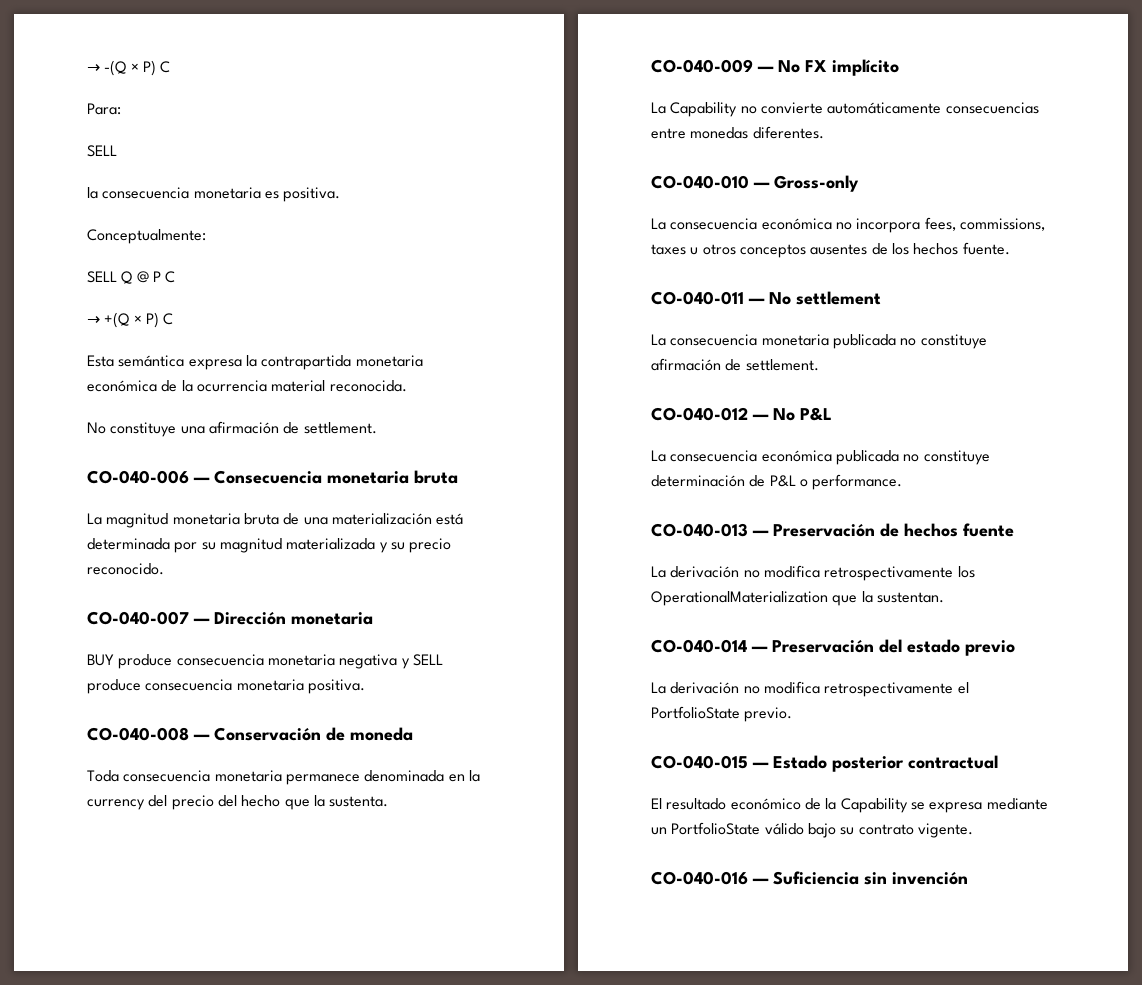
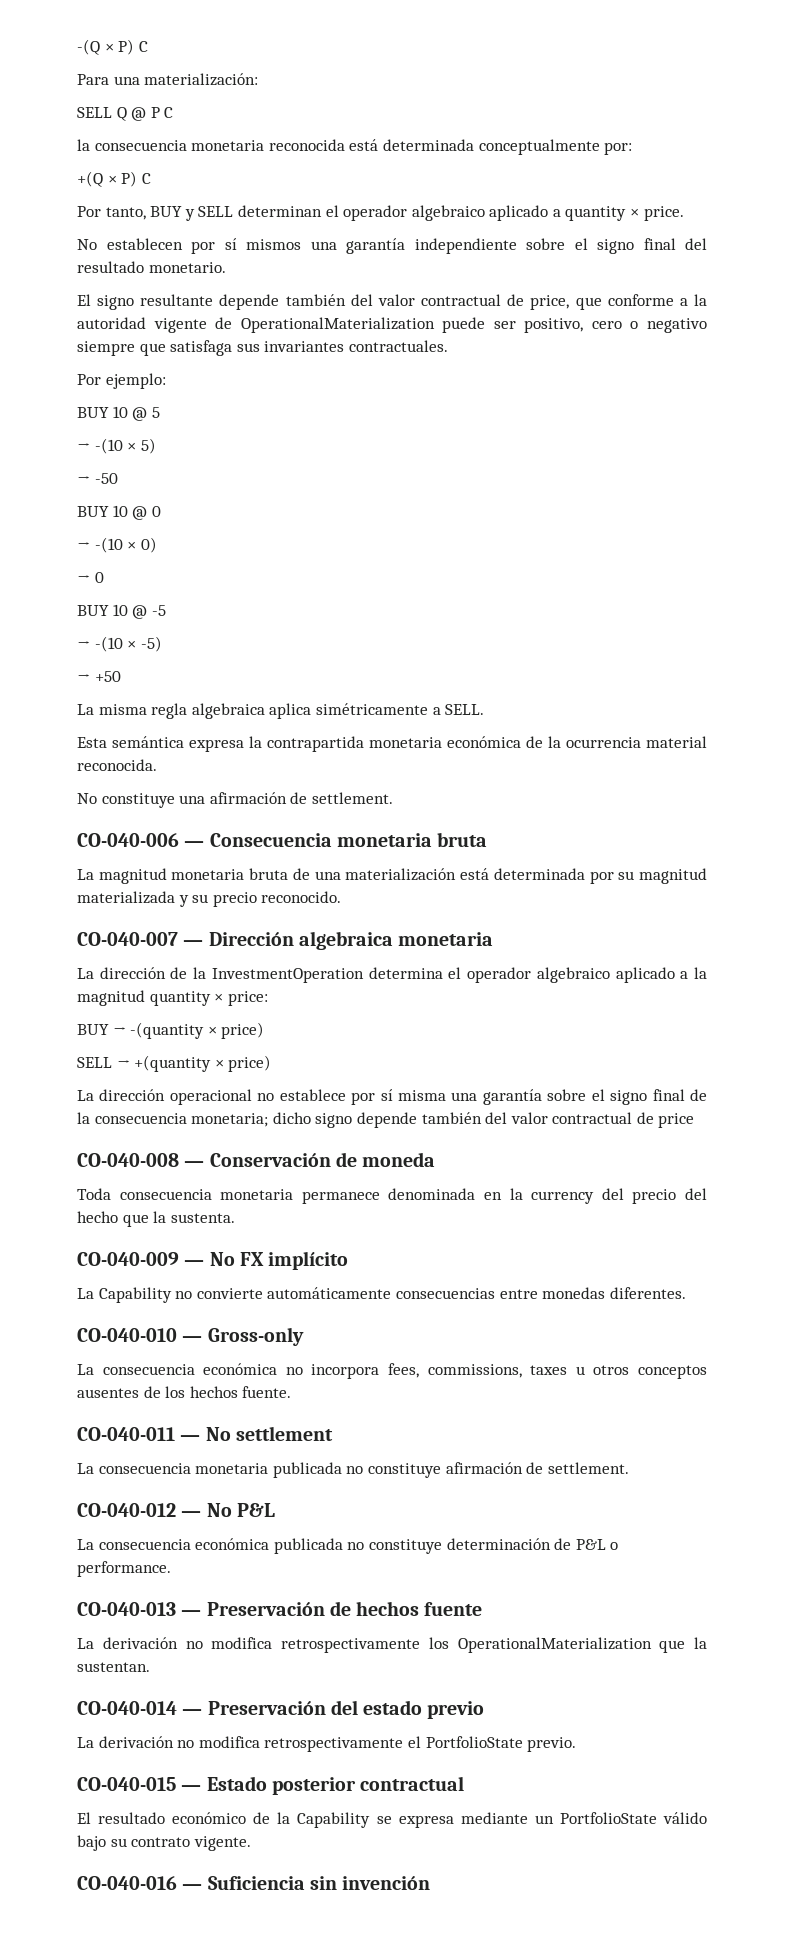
- → -(Q × P) C
+ -(Q × P) C
- Para:
- SELL
- la consecuencia monetaria es positiva.
- Conceptualmente:
+ Para una materialización:
- → +(Q × P) C
+ la consecuencia monetaria reconocida está determinada conceptualmente por:
+ +(Q × P) C
+ Por tanto, BUY y SELL determinan el operador algebraico aplicado a quantity × price.
+ No establecen por sí mismos una garantía independiente sobre el signo final del resultado monetario.
+ El signo resultante depende también del valor contractual de price, que conforme a la autoridad vigente de OperationalMaterialization puede ser positivo, cero o negativo siempre que satisfaga sus invariantes contractuales.
+ Por ejemplo:
+ BUY 10 @ 5
+ → -(10 × 5)
+ → -50
+ BUY 10 @ 0
+ → -(10 × 0)
+ → 0
+ BUY 10 @ -5
+ → -(10 × -5)
+ → +50
+ La misma regla algebraica aplica simétricamente a SELL.
- CO-040-007 — Dirección monetaria
+ CO-040-007 — Dirección algebraica monetaria
- BUY produce consecuencia monetaria negativa y SELL produce consecuencia monetaria positiva.
+ La dirección de la InvestmentOperation determina el operador algebraico aplicado a la magnitud quantity × price:
+ BUY → -(quantity × price)
+ SELL → +(quantity × price)
+ La dirección operacional no establece por sí misma una garantía sobre el signo final de la consecuencia monetaria; dicho signo depende también del valor contractual de price

